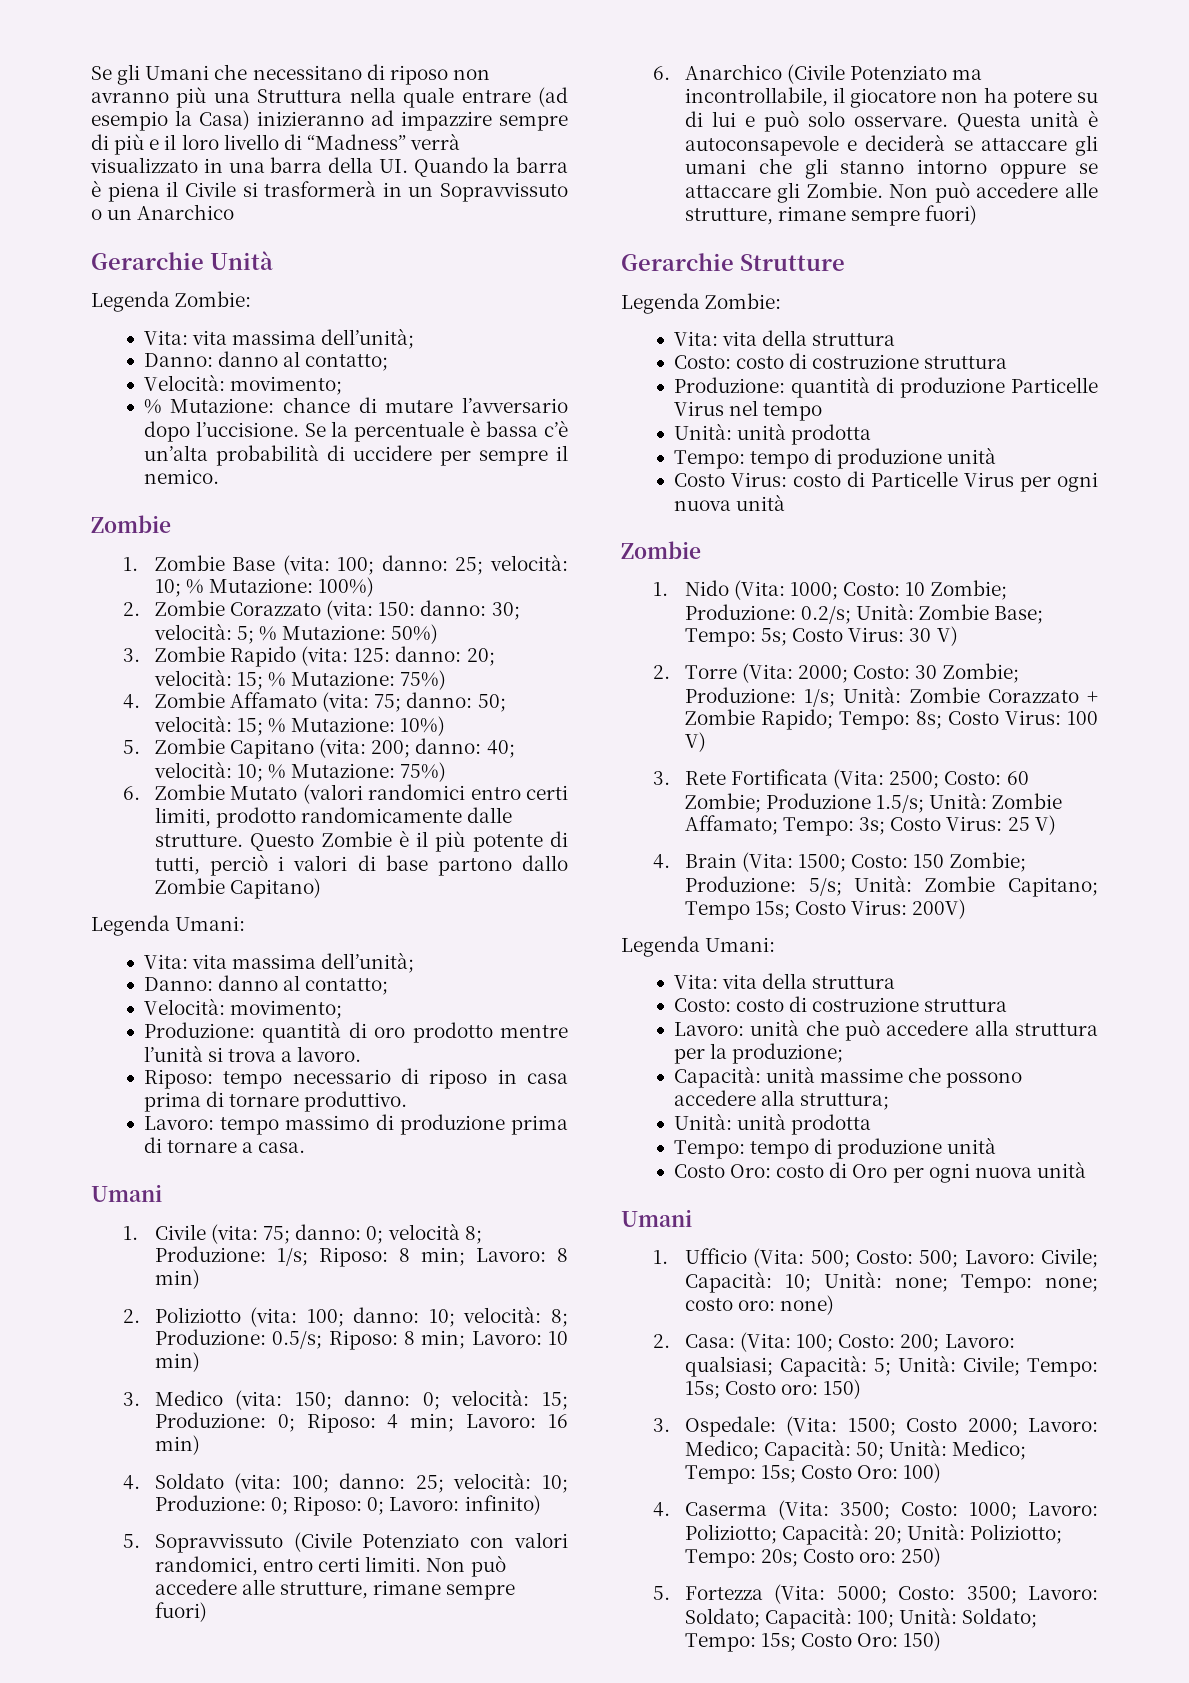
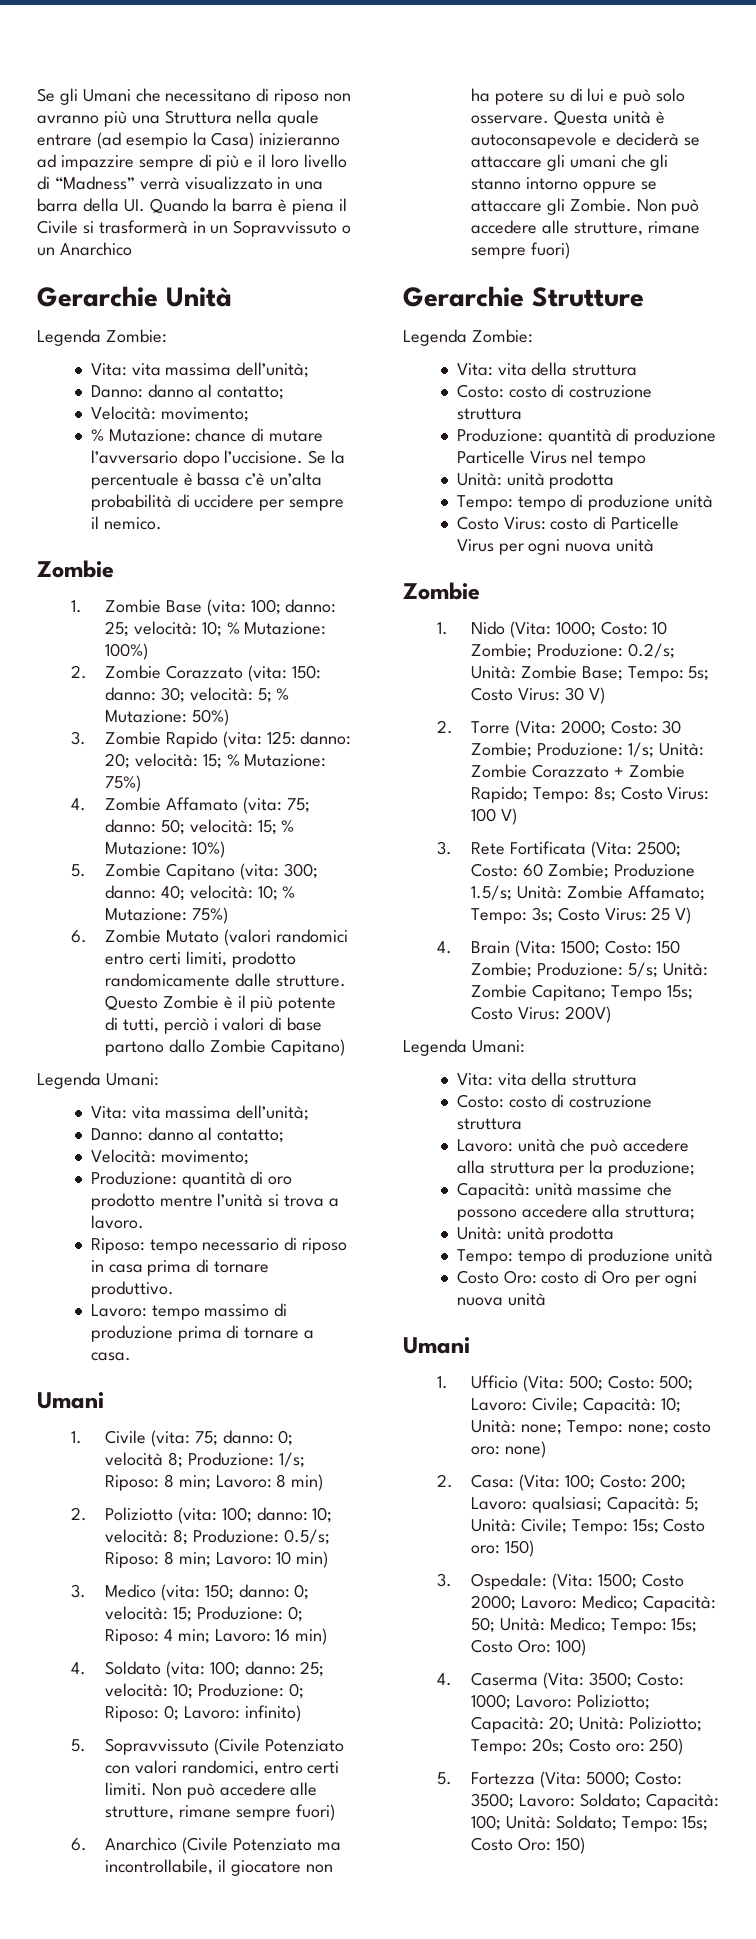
- 5. Zombie Capitano (vita: 200; danno: 40; velocità: 10; % Mutazione: 75%)
+ 5. Zombie Capitano (vita: 300; danno: 40; velocità: 10; % Mutazione: 75%)

